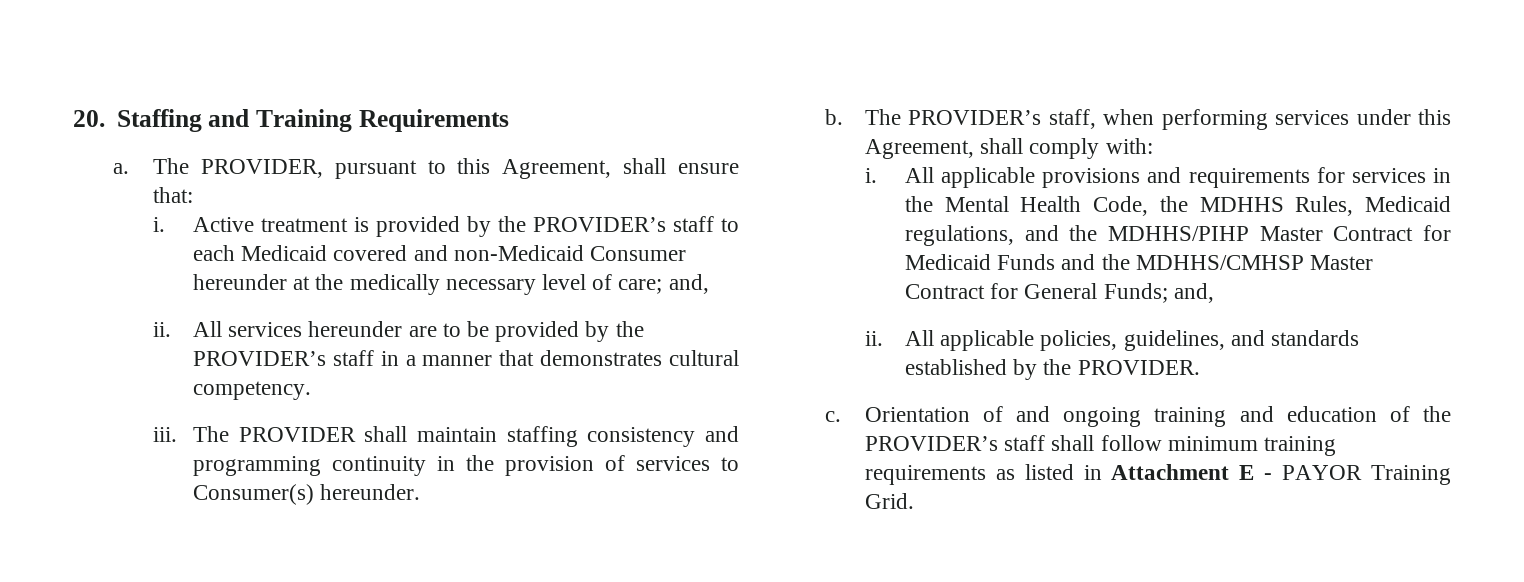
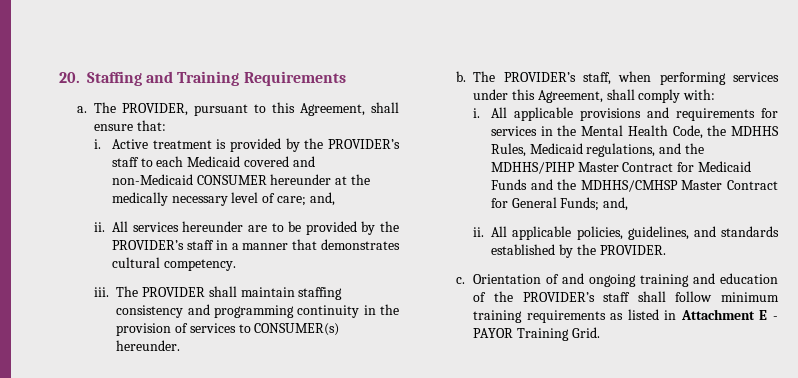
- Active treatment is provided by the PROVIDER’s staff to each Medicaid covered and non-Medicaid Consumer hereunder at the medically necessary level of care; and,
+ Active treatment is provided by the PROVIDER’s staff to each Medicaid covered and non-Medicaid CONSUMER hereunder at the medically necessary level of care; and,
- The PROVIDER shall maintain staffing consistency and programming continuity in the provision of services to Consumer(s) hereunder.
+ The PROVIDER shall maintain staffing consistency and programming continuity in the provision of services to CONSUMER(s) hereunder.

